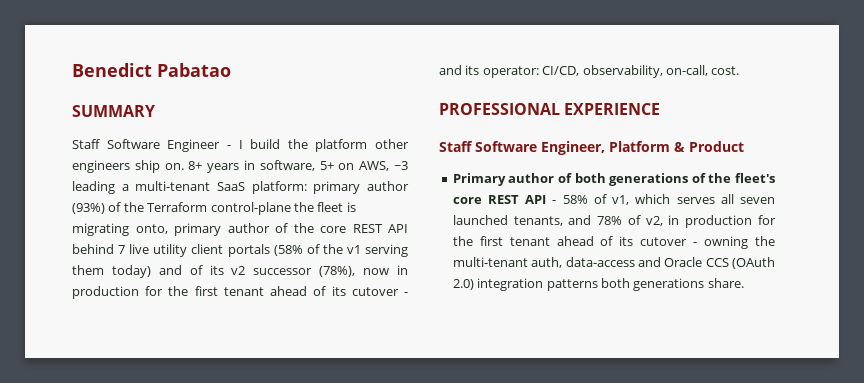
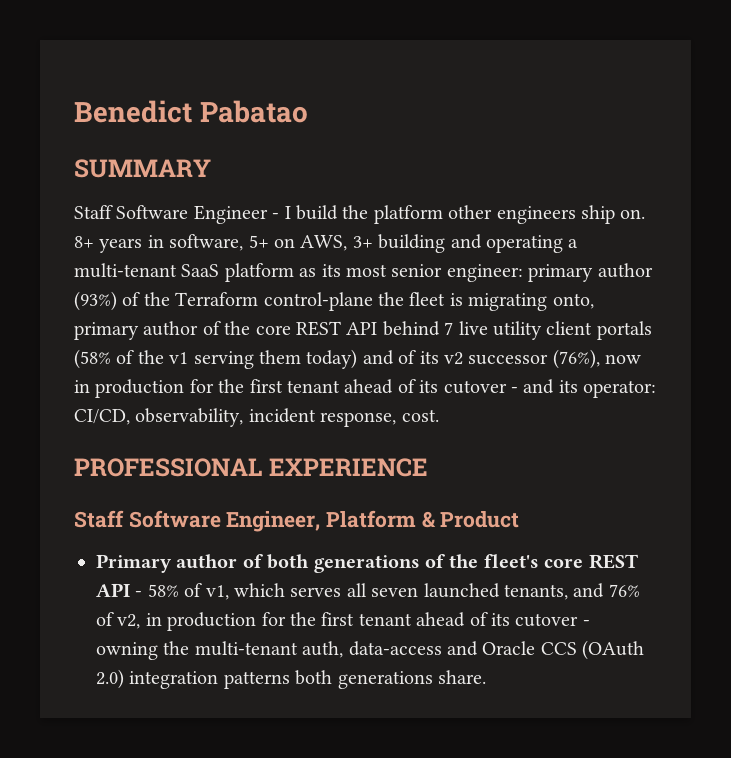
- 8+ years in software, 5+ on AWS, ~3 leading a multi-tenant SaaS platform:
+ 8+ years in software, 5+ on AWS, 3+ building and operating a multi-tenant SaaS platform as its most senior engineer:
- primary author (93%) of the Terraform control-plane the fleet is migrating onto, primary author of the core REST API behind 7 live utility client portals (58% of the v1 serving them today) and of its v2 successor (78%), now in production for the first tenant ahead of its cutover - and its operator:
+ primary author (93%) of the Terraform control-plane the fleet is migrating onto, primary author of the core REST API behind 7 live utility client portals (58% of the v1 serving them today) and of its v2 successor (76%), now in production for the first tenant ahead of its cutover - and its operator:
- CI/CD, observability, on-call, cost.
+ CI/CD, observability, incident response, cost.
- Primary author of both generations of the fleet's core REST API - 58% of v1, which serves all seven launched tenants, and 78% of v2, in production for the first tenant ahead of its cutover - owning the multi-tenant auth, data-access and Oracle CCS (OAuth 2.0) integration patterns both generations share.
+ Primary author of both generations of the fleet's core REST API - 58% of v1, which serves all seven launched tenants, and 76% of v2, in production for the first tenant ahead of its cutover - owning the multi-tenant auth, data-access and Oracle CCS (OAuth 2.0) integration patterns both generations share.

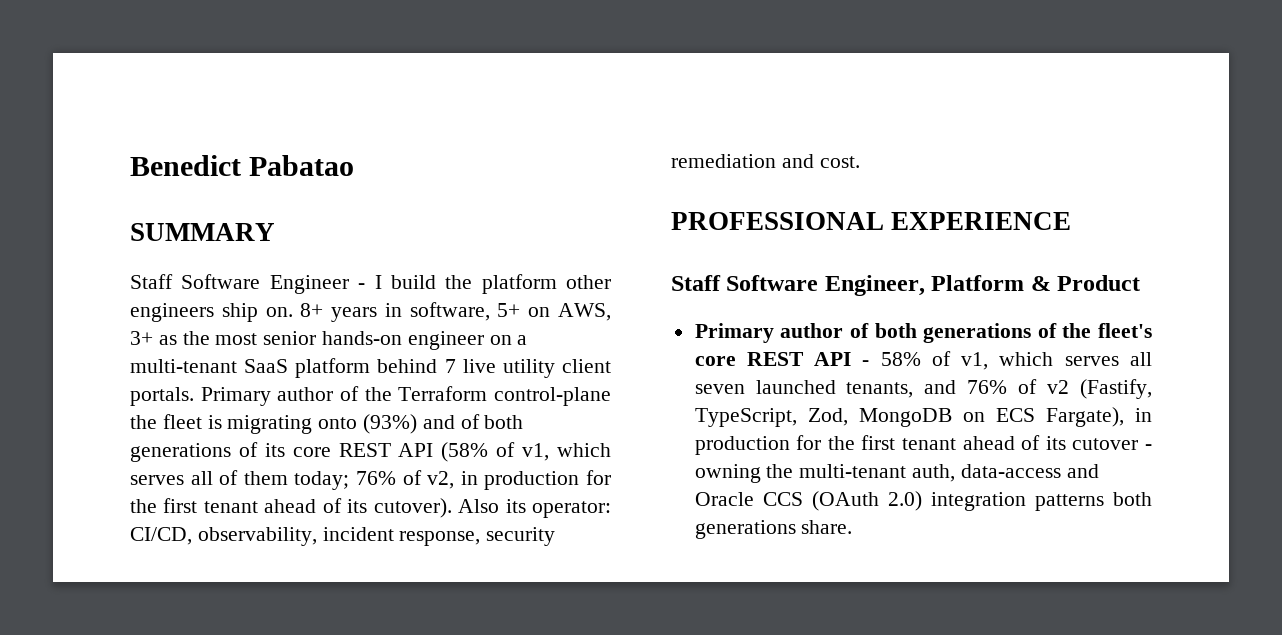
- 8+ years in software, 5+ on AWS, 3+ building and operating a multi-tenant SaaS platform as its most senior engineer: primary author (93%) of the Terraform control-plane the fleet is migrating onto, primary author of the core REST API behind 7 live utility client portals (58% of the v1 serving them today) and of its v2 successor (76%), now in production for the first tenant ahead of its cutover - and its operator: CI/CD, observability, incident response, cost.
+ 8+ years in software, 5+ on AWS, 3+ as the most senior hands-on engineer on a multi-tenant SaaS platform behind 7 live utility client portals. Primary author of the Terraform control-plane the fleet is migrating onto (93%) and of both generations of its core REST API (58% of v1, which serves all of them today; 76% of v2, in production for the first tenant ahead of its cutover). Also its operator: CI/CD, observability, incident response, security remediation and cost.
- Primary author of both generations of the fleet's core REST API - 58% of v1, which serves all seven launched tenants, and 76% of v2, in production for the first tenant ahead of its cutover - owning the multi-tenant auth, data-access and Oracle CCS (OAuth 2.0) integration patterns both generations share.
+ Primary author of both generations of the fleet's core REST API - 58% of v1, which serves all seven launched tenants, and 76% of v2 (Fastify, TypeScript, Zod, MongoDB on ECS Fargate), in production for the first tenant ahead of its cutover - owning the multi-tenant auth, data-access and Oracle CCS (OAuth 2.0) integration patterns both generations share.

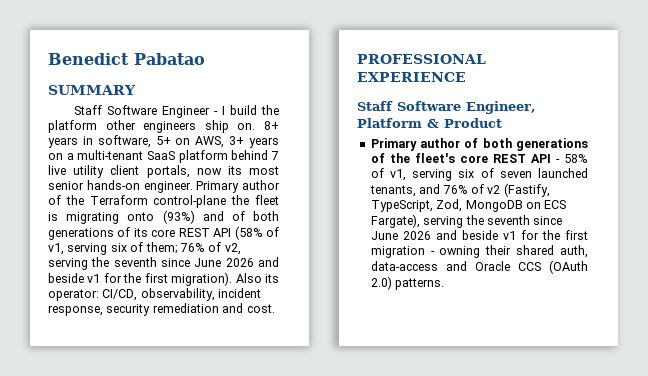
- 8+ years in software, 5+ on AWS, 3+ as the most senior hands-on engineer on a multi-tenant SaaS platform behind 7 live utility client portals.
+ 8+ years in software, 5+ on AWS, 3+ years on a multi-tenant SaaS platform behind 7 live utility client portals, now its most senior hands-on engineer.
- Primary author of the Terraform control-plane the fleet is migrating onto (93%) and of both generations of its core REST API (58% of v1, which serves all of them today; 76% of v2, in production for the first tenant ahead of its cutover).
+ Primary author of the Terraform control-plane the fleet is migrating onto (93%) and of both generations of its core REST API (58% of v1, serving six of them; 76% of v2, serving the seventh since June 2026 and beside v1 for the first migration).
- Primary author of both generations of the fleet's core REST API - 58% of v1, which serves all seven launched tenants, and 76% of v2 (Fastify, TypeScript, Zod, MongoDB on ECS Fargate), in production for the first tenant ahead of its cutover - owning the multi-tenant auth, data-access and Oracle CCS (OAuth 2.0) integration patterns both generations share.
+ Primary author of both generations of the fleet's core REST API - 58% of v1, serving six of seven launched tenants, and 76% of v2 (Fastify, TypeScript, Zod, MongoDB on ECS Fargate), serving the seventh since June 2026 and beside v1 for the first migration - owning their shared auth, data-access and Oracle CCS (OAuth 2.0) patterns.

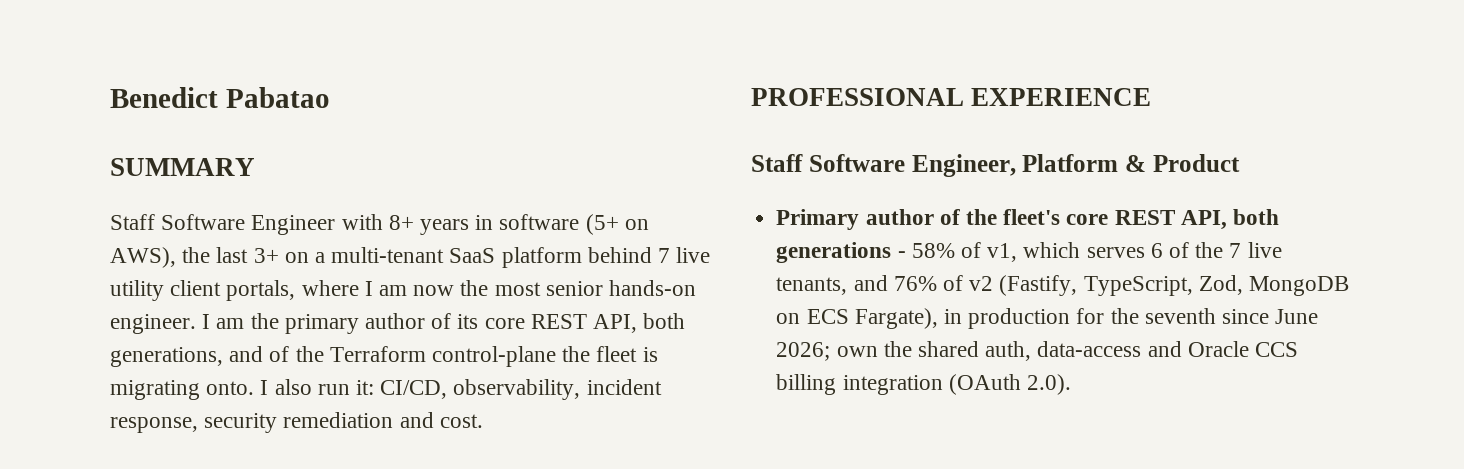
- Staff Software Engineer - I build the platform other engineers ship on. 8+ years in software, 5+ on AWS, 3+ years on a multi-tenant SaaS platform behind 7 live utility client portals, now its most senior hands-on engineer. Primary author of the Terraform control-plane the fleet is migrating onto (93%) and of both generations of its core REST API (58% of v1, serving six of them; 76% of v2, serving the seventh since June 2026 and beside v1 for the first migration). Also its operator: CI/CD, observability, incident response, security remediation and cost.
+ Staff Software Engineer with 8+ years in software (5+ on AWS), the last 3+ on a multi-tenant SaaS platform behind 7 live utility client portals, where I am now the most senior hands-on engineer. I am the primary author of its core REST API, both generations, and of the Terraform control-plane the fleet is migrating onto. I also run it: CI/CD, observability, incident response, security remediation and cost.
- Primary author of both generations of the fleet's core REST API - 58% of v1, serving six of seven launched tenants, and 76% of v2 (Fastify, TypeScript, Zod, MongoDB on ECS Fargate), serving the seventh since June 2026 and beside v1 for the first migration - owning their shared auth, data-access and Oracle CCS (OAuth 2.0) patterns.
+ Primary author of the fleet's core REST API, both generations - 58% of v1, which serves 6 of the 7 live tenants, and 76% of v2 (Fastify, TypeScript, Zod, MongoDB on ECS Fargate), in production for the seventh since June 2026; own the shared auth, data-access and Oracle CCS billing integration (OAuth 2.0).

